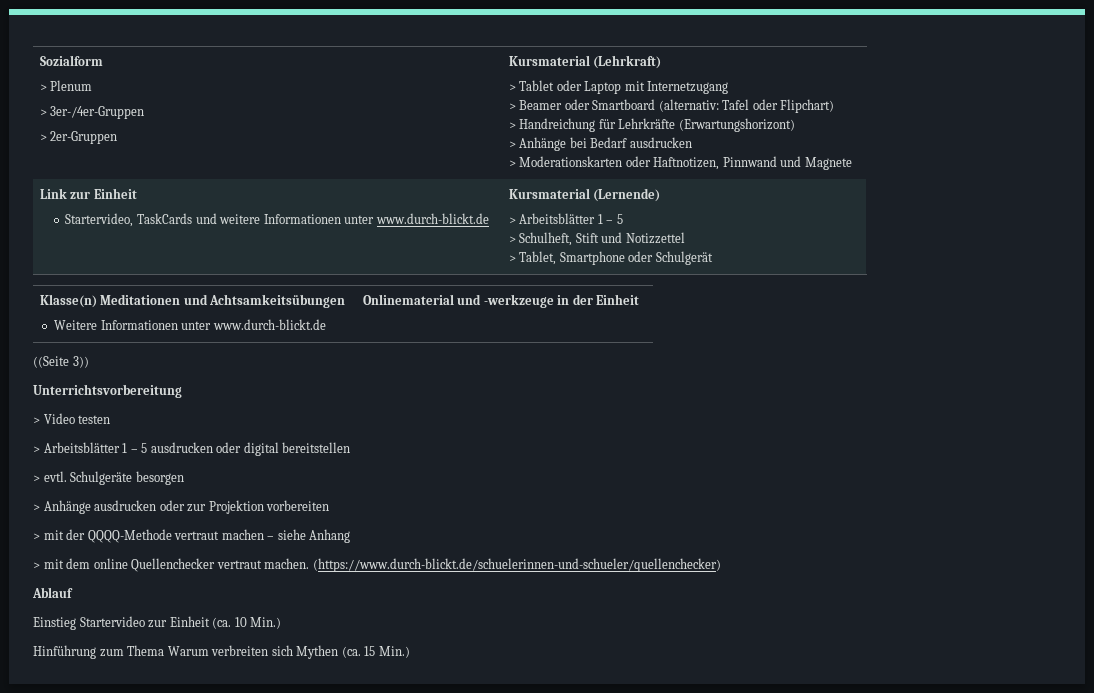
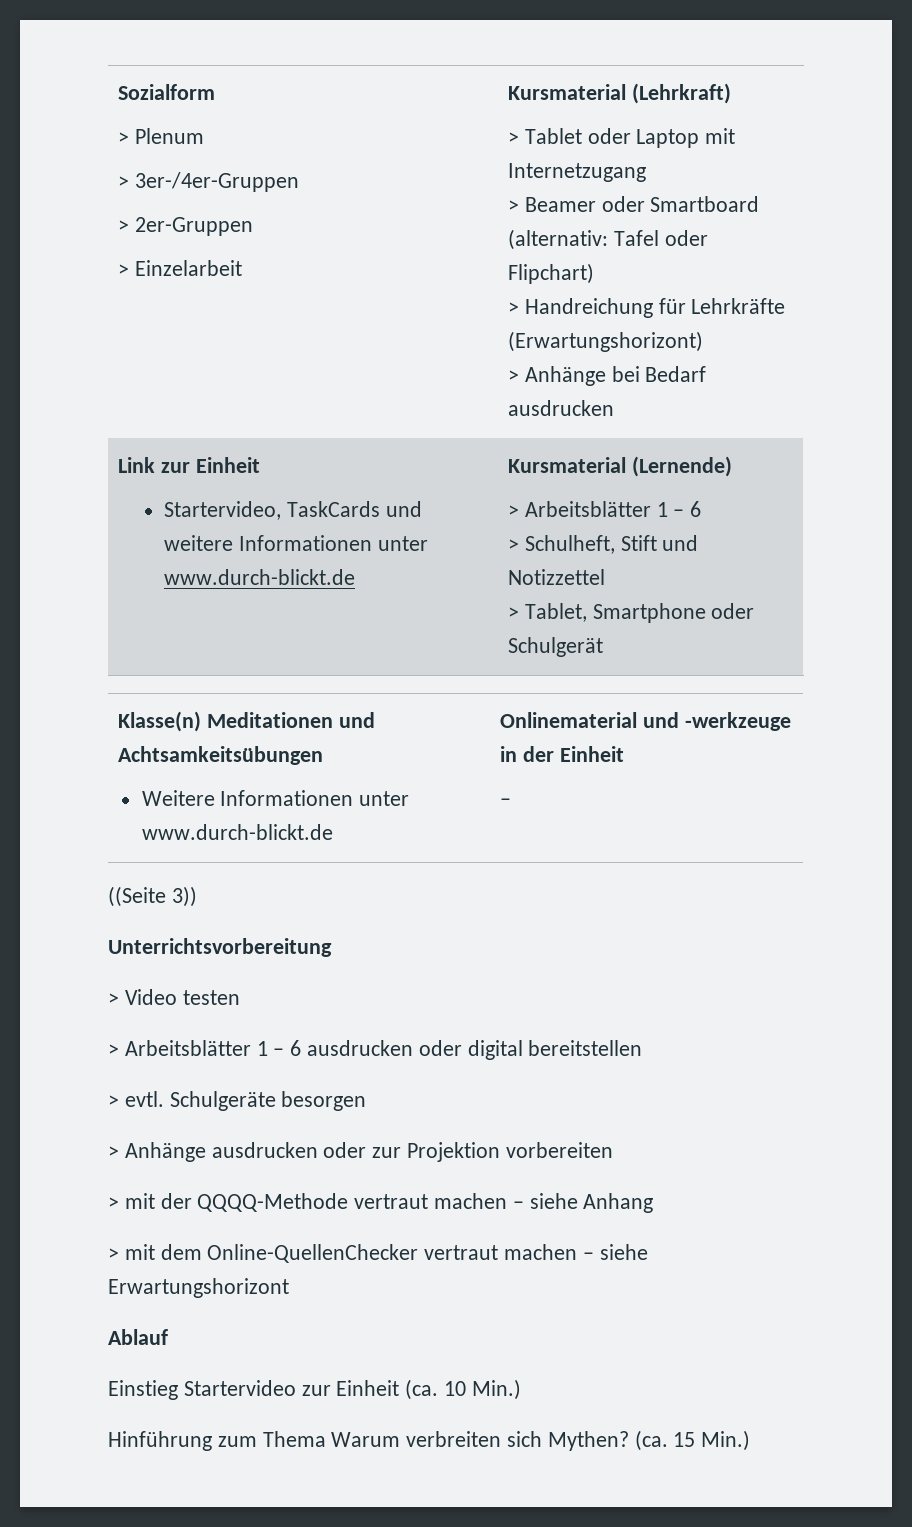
  Sozialform
  > Plenum
  > 3er-/4er-Gruppen
- > 2er-Gruppen | Kursmaterial (Lehrkraft)
+ > 2er-Gruppen
+ > Einzelarbeit | Kursmaterial (Lehrkraft)
  > Tablet oder Laptop mit Internetzugang
  > Beamer oder Smartboard (alternativ: Tafel oder Flipchart)
  > Handreichung für Lehrkräfte (Erwartungshorizont)
  > Anhänge bei Bedarf ausdrucken
- > Moderationskarten oder Haftnotizen, Pinnwand und Magnete
  Link zur Einheit
  Startervideo, TaskCards und weitere Informationen unter www.durch-blickt.de | Kursmaterial (Lernende)
- > Arbeitsblätter 1 – 5
+ > Arbeitsblätter 1 – 6
  Klasse(n) Meditationen und Achtsamkeitsübungen
  Weitere Informationen unter www.durch-blickt.de | Onlinematerial und -werkzeuge in der Einheit
+ –
- > Arbeitsblätter 1 – 5 ausdrucken oder digital bereitstellen
+ > Arbeitsblätter 1 – 6 ausdrucken oder digital bereitstellen
- > mit dem online Quellenchecker vertraut machen. (https://www.durch-blickt.de/schuelerinnen-und-schueler/quellenchecker)
+ > mit dem Online-QuellenChecker vertraut machen – siehe Erwartungshorizont
- Hinführung zum Thema Warum verbreiten sich Mythen (ca. 15 Min.)
+ Hinführung zum Thema Warum verbreiten sich Mythen? (ca. 15 Min.)

